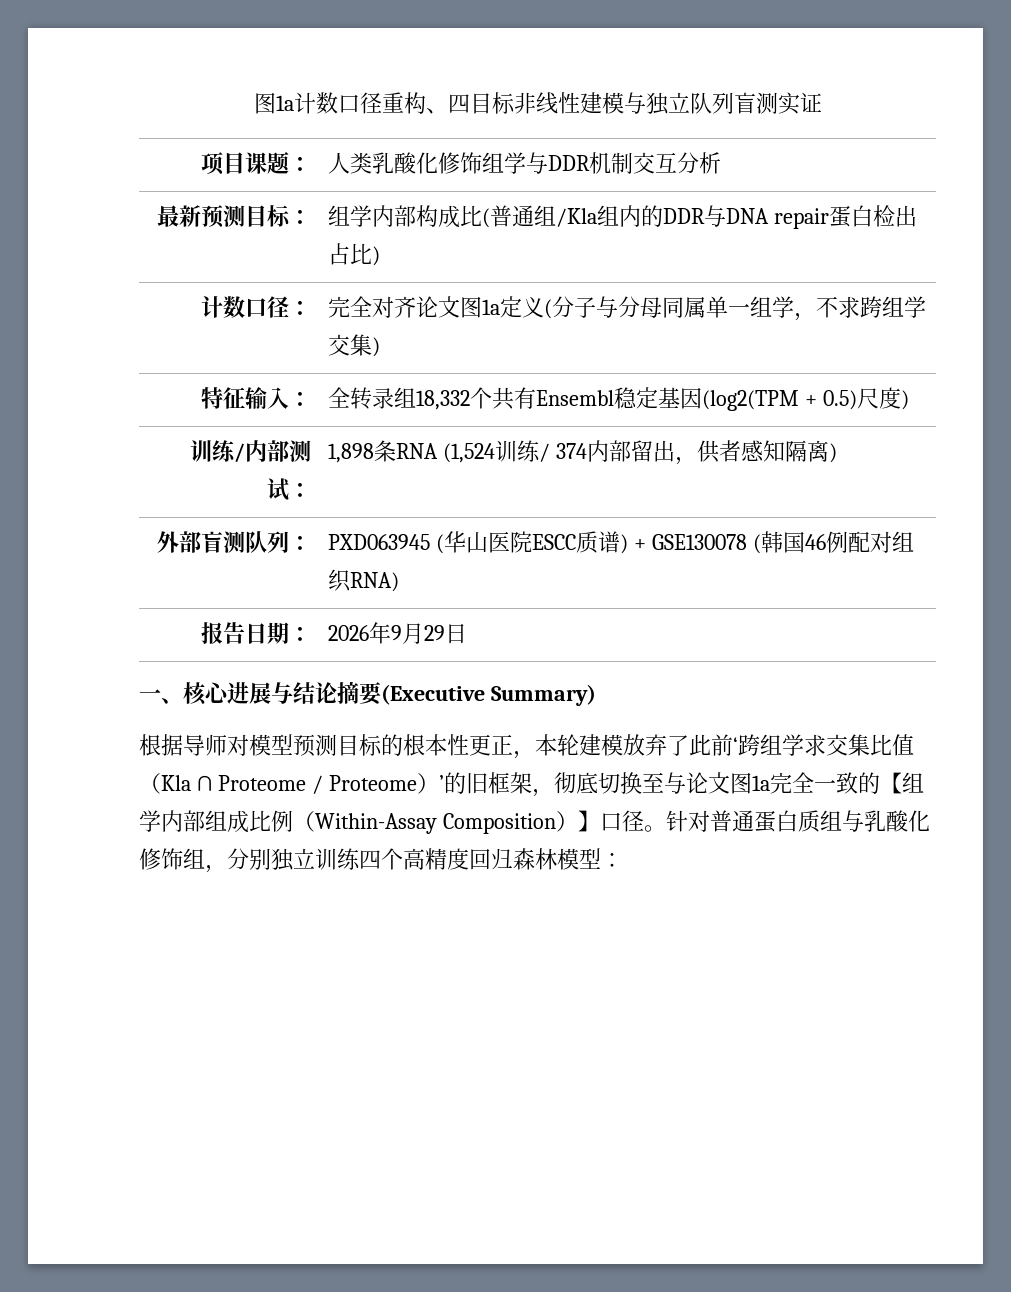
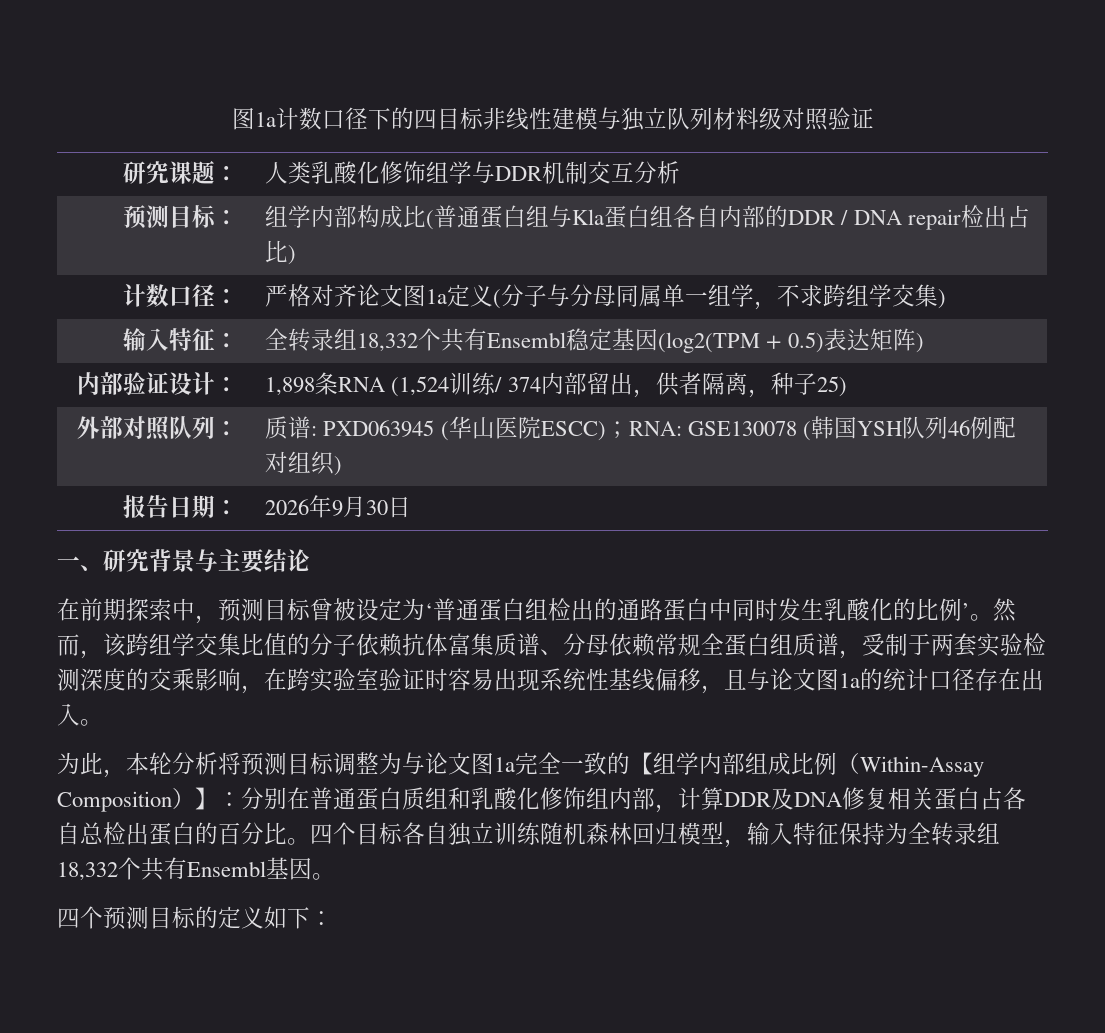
- 图1a计数口径重构、四目标非线性建模与独立队列盲测实证
+ 图1a计数口径下的四目标非线性建模与独立队列材料级对照验证
- 项目课题： | 人类乳酸化修饰组学与DDR机制交互分析
+ 研究课题： | 人类乳酸化修饰组学与DDR机制交互分析
- 最新预测目标： | 组学内部构成比(普通组/Kla组内的DDR与DNA repair蛋白检出占比)
+ 预测目标： | 组学内部构成比(普通蛋白组与Kla蛋白组各自内部的DDR / DNA repair检出占比)
- 计数口径： | 完全对齐论文图1a定义(分子与分母同属单一组学，不求跨组学交集)
+ 计数口径： | 严格对齐论文图1a定义(分子与分母同属单一组学，不求跨组学交集)
- 特征输入： | 全转录组18,332个共有Ensembl稳定基因(log2(TPM + 0.5)尺度)
- 训练/内部测试： | 1,898条RNA (1,524训练/ 374内部留出，供者感知隔离)
+ 输入特征： | 全转录组18,332个共有Ensembl稳定基因(log2(TPM + 0.5)表达矩阵)
+ 内部验证设计： | 1,898条RNA (1,524训练/ 374内部留出，供者隔离，种子25)
- 外部盲测队列： | PXD063945 (华山医院ESCC质谱) + GSE130078 (韩国46例配对组织RNA)
+ 外部对照队列： | 质谱: PXD063945 (华山医院ESCC)；RNA: GSE130078 (韩国YSH队列46例配对组织)
- 报告日期： | 2026年9月29日
+ 报告日期： | 2026年9月30日
- 一、核心进展与结论摘要(Executive Summary)
- 根据导师对模型预测目标的根本性更正，本轮建模放弃了此前‘跨组学求交集比值（Kla ∩ Proteome / Proteome）’的旧框架，彻底切换至与论文图1a完全一致的【组学内部组成比例（Within-Assay Composition）】口径。针对普通蛋白质组与乳酸化修饰组，分别独立训练四个高精度回归森林模型：
+ 一、研究背景与主要结论
+ 在前期探索中，预测目标曾被设定为‘普通蛋白组检出的通路蛋白中同时发生乳酸化的比例’。然而，该跨组学交集比值的分子依赖抗体富集质谱、分母依赖常规全蛋白组质谱，受制于两套实验检测深度的交乘影响，在跨实验室验证时容易出现系统性基线偏移，且与论文图1a的统计口径存在出入。
+ 为此，本轮分析将预测目标调整为与论文图1a完全一致的【组学内部组成比例（Within-Assay Composition）】：分别在普通蛋白质组和乳酸化修饰组内部，计算DDR及DNA修复相关蛋白占各自总检出蛋白的百分比。四个目标各自独立训练随机森林回归模型，输入特征保持为全转录组18,332个共有Ensembl基因。
+ 四个预测目标的定义如下：

